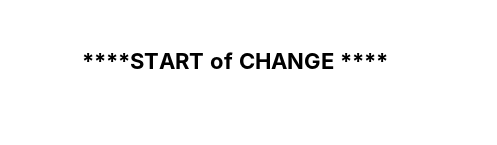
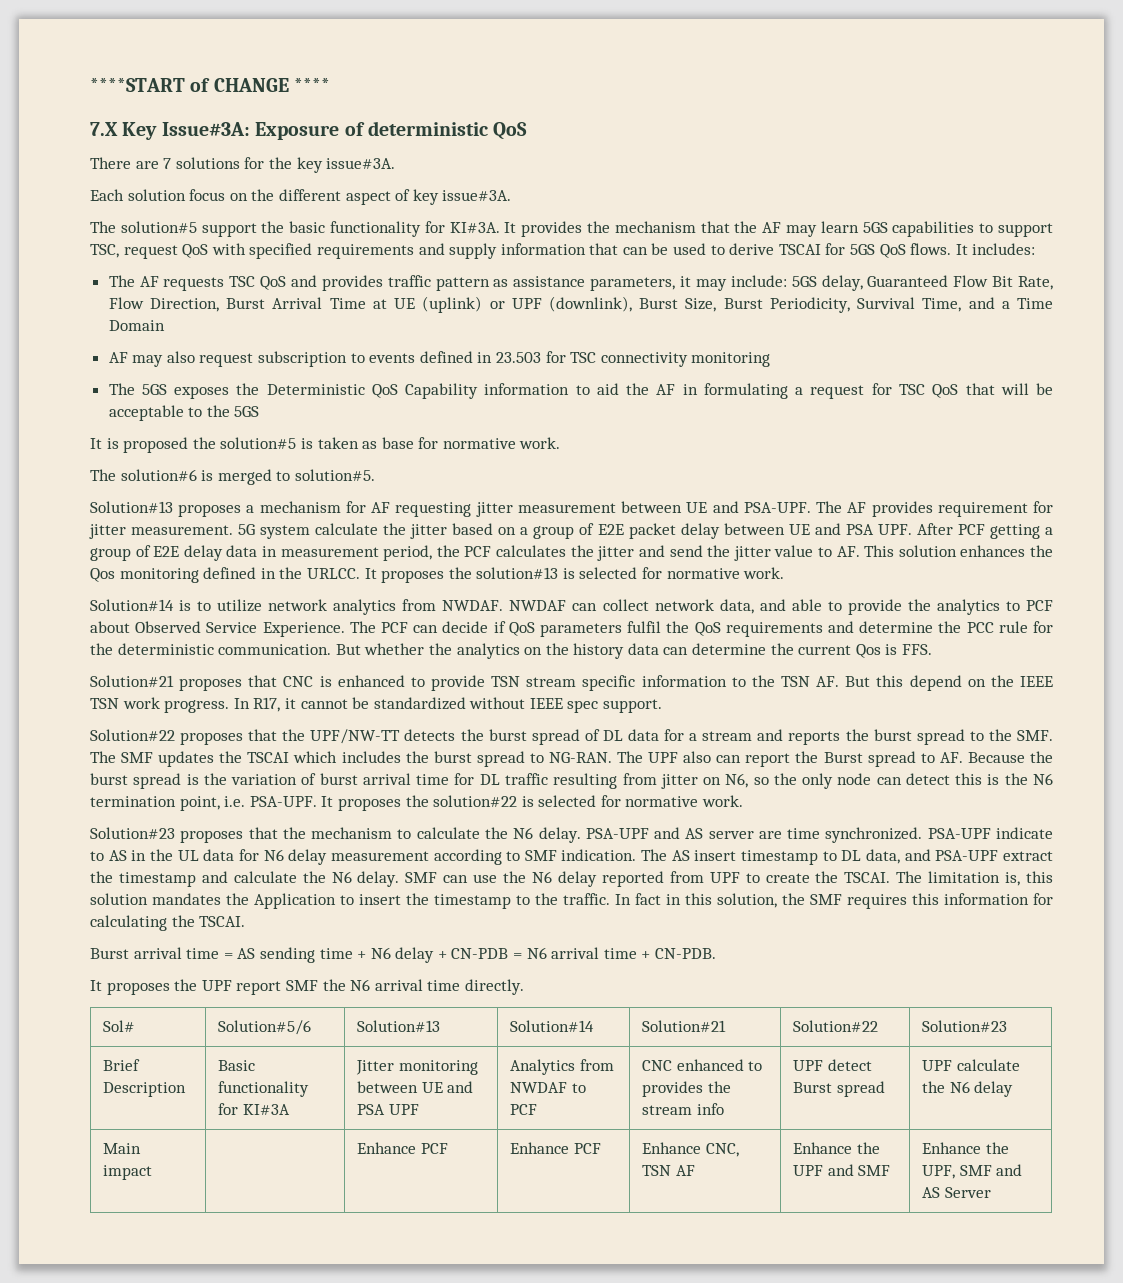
+ 7.X Key Issue#3A: Exposure of deterministic QoS
+ There are 7 solutions for the key issue#3A.
+ Each solution focus on the different aspect of key issue#3A.
+ The solution#5 support the basic functionality for KI#3A. It provides the mechanism that the AF may learn 5GS capabilities to support TSC, request QoS with specified requirements and supply information that can be used to derive TSCAI for 5GS QoS flows. It includes:
+ The AF requests TSC QoS and provides traffic pattern as assistance parameters, it may include: 5GS delay, Guaranteed Flow Bit Rate, Flow Direction, Burst Arrival Time at UE (uplink) or UPF (downlink), Burst Size, Burst Periodicity, Survival Time, and a Time Domain
+ AF may also request subscription to events defined in 23.503 for TSC connectivity monitoring
+ The 5GS exposes the Deterministic QoS Capability information to aid the AF in formulating a request for TSC QoS that will be acceptable to the 5GS
+ It is proposed the solution#5 is taken as base for normative work.
+ The solution#6 is merged to solution#5.
+ Solution#13 proposes a mechanism for AF requesting jitter measurement between UE and PSA-UPF. The AF provides requirement for jitter measurement. 5G system calculate the jitter based on a group of E2E packet delay between UE and PSA UPF. After PCF getting a group of E2E delay data in measurement period, the PCF calculates the jitter and send the jitter value to AF. This solution enhances the Qos monitoring defined in the URLCC. It proposes the solution#13 is selected for normative work.
+ Solution#14 is to utilize network analytics from NWDAF. NWDAF can collect network data, and able to provide the analytics to PCF about Observed Service Experience. The PCF can decide if QoS parameters fulfil the QoS requirements and determine the PCC rule for the deterministic communication. But whether the analytics on the history data can determine the current Qos is FFS.
+ Solution#21 proposes that CNC is enhanced to provide TSN stream specific information to the TSN AF. But this depend on the IEEE TSN work progress. In R17, it cannot be standardized without IEEE spec support.
+ Solution#22 proposes that the UPF/NW-TT detects the burst spread of DL data for a stream and reports the burst spread to the SMF. The SMF updates the TSCAI which includes the burst spread to NG-RAN. The UPF also can report the Burst spread to AF. Because the burst spread is the variation of burst arrival time for DL traffic resulting from jitter on N6, so the only node can detect this is the N6 termination point, i.e. PSA-UPF. It proposes the solution#22 is selected for normative work.
+ Solution#23 proposes that the mechanism to calculate the N6 delay. PSA-UPF and AS server are time synchronized. PSA-UPF indicate to AS in the UL data for N6 delay measurement according to SMF indication. The AS insert timestamp to DL data, and PSA-UPF extract the timestamp and calculate the N6 delay. SMF can use the N6 delay reported from UPF to create the TSCAI. The limitation is, this solution mandates the Application to insert the timestamp to the traffic. In fact in this solution, the SMF requires this information for calculating the TSCAI.
+ Burst arrival time = AS sending time + N6 delay + CN-PDB = N6 arrival time + CN-PDB.
+ It proposes the UPF report SMF the N6 arrival time directly.
+ Sol# | Solution#5/6 | Solution#13 | Solution#14 | Solution#21 | Solution#22 | Solution#23
+ Brief Description | Basic functionality for KI#3A | Jitter monitoring between UE and PSA UPF | Analytics from NWDAF to PCF | CNC enhanced to provides the stream info | UPF detect Burst spread | UPF calculate the N6 delay
+ Main impact | | Enhance PCF | Enhance PCF | Enhance CNC, TSN AF | Enhance the UPF and SMF | Enhance the UPF, SMF and AS Server

